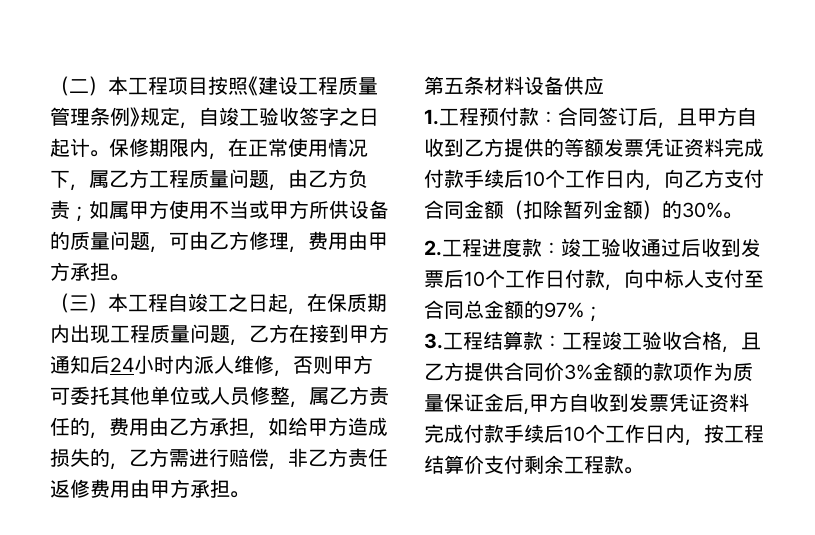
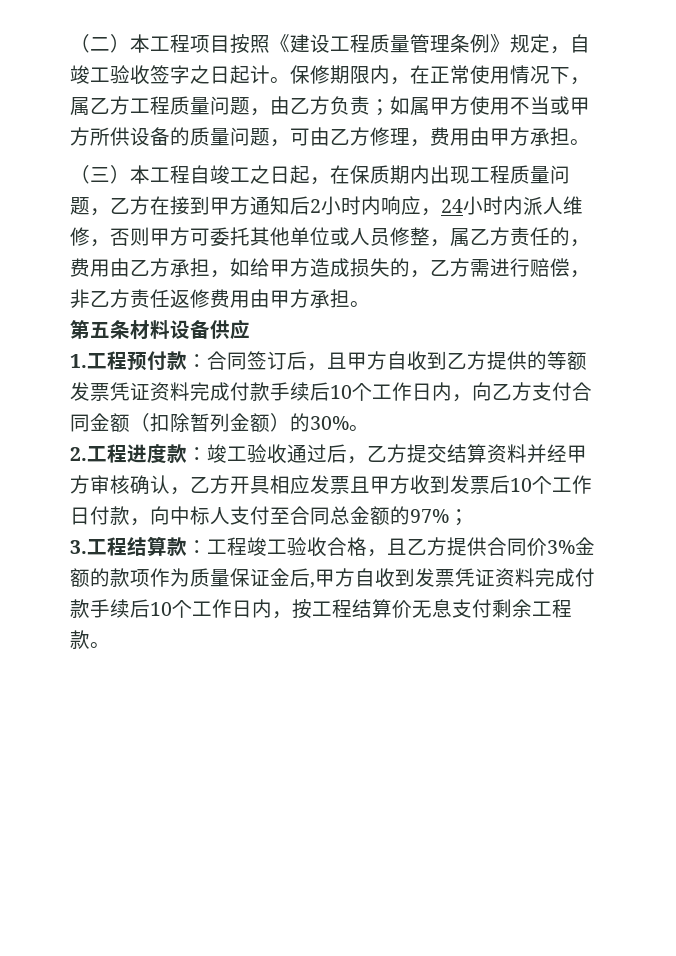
- （三）本工程自竣工之日起，在保质期内出现工程质量问题，乙方在接到甲方通知后24小时内派人维修，否则甲方可委托其他单位或人员修整，属乙方责任的，费用由乙方承担，如给甲方造成损失的，乙方需进行赔偿，非乙方责任返修费用由甲方承担。
+ （三）本工程自竣工之日起，在保质期内出现工程质量问题，乙方在接到甲方通知后2小时内响应，24小时内派人维修，否则甲方可委托其他单位或人员修整，属乙方责任的，费用由乙方承担，如给甲方造成损失的，乙方需进行赔偿，非乙方责任返修费用由甲方承担。
- 2.工程进度款：竣工验收通过后收到发票后10个工作日付款，向中标人支付至合同总金额的97%；
+ 2.工程进度款：竣工验收通过后，乙方提交结算资料并经甲方审核确认，乙方开具相应发票且甲方收到发票后10个工作日付款，向中标人支付至合同总金额的97%；
- 3.工程结算款：工程竣工验收合格，且乙方提供合同价3%金额的款项作为质量保证金后,甲方自收到发票凭证资料完成付款手续后10个工作日内，按工程结算价支付剩余工程款。
+ 3.工程结算款：工程竣工验收合格，且乙方提供合同价3%金额的款项作为质量保证金后,甲方自收到发票凭证资料完成付款手续后10个工作日内，按工程结算价无息支付剩余工程款。

